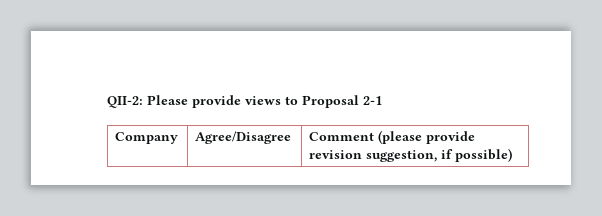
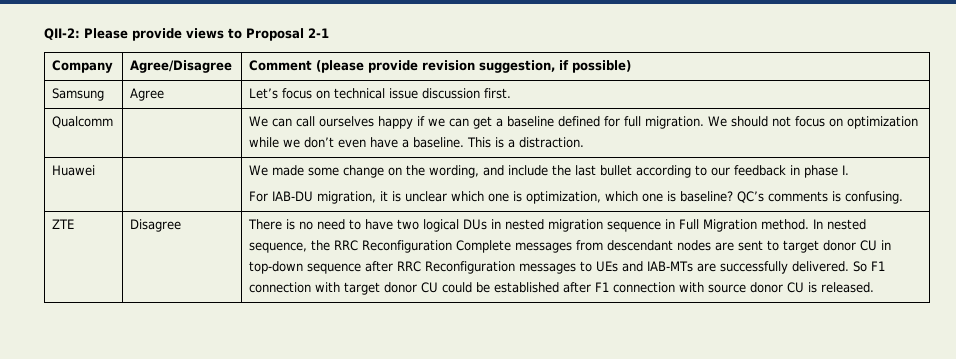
+ Samsung | Agree | Let’s focus on technical issue discussion first.
+ Qualcomm | | We can call ourselves happy if we can get a baseline defined for full migration. We should not focus on optimization while we don’t even have a baseline. This is a distraction.
+ Huawei | | We made some change on the wording, and include the last bullet according to our feedback in phase I.
+ For IAB-DU migration, it is unclear which one is optimization, which one is baseline? QC’s comments is confusing.
+ ZTE | Disagree | There is no need to have two logical DUs in nested migration sequence in Full Migration method. In nested sequence, the RRC Reconfiguration Complete messages from descendant nodes are sent to target donor CU in top-down sequence after RRC Reconfiguration messages to UEs and IAB-MTs are successfully delivered. So F1 connection with target donor CU could be established after F1 connection with source donor CU is released.

